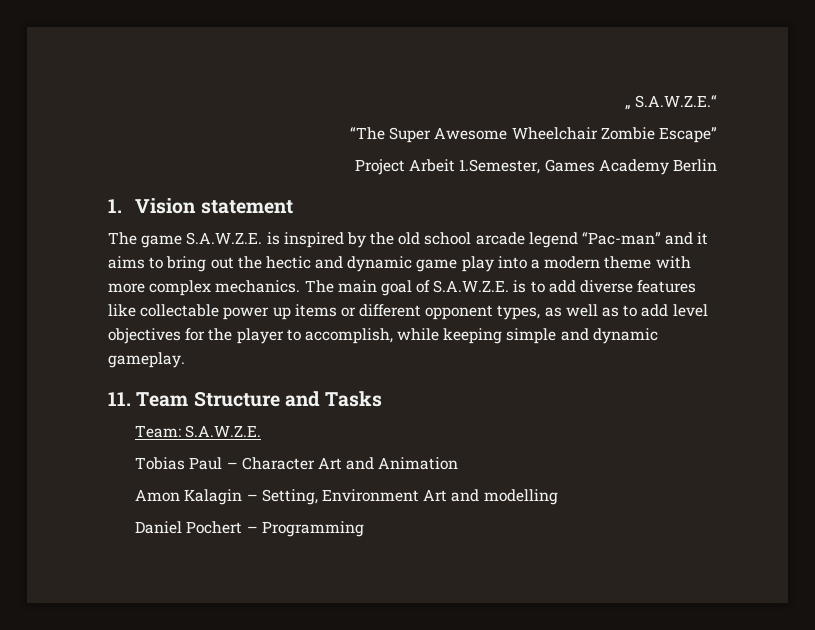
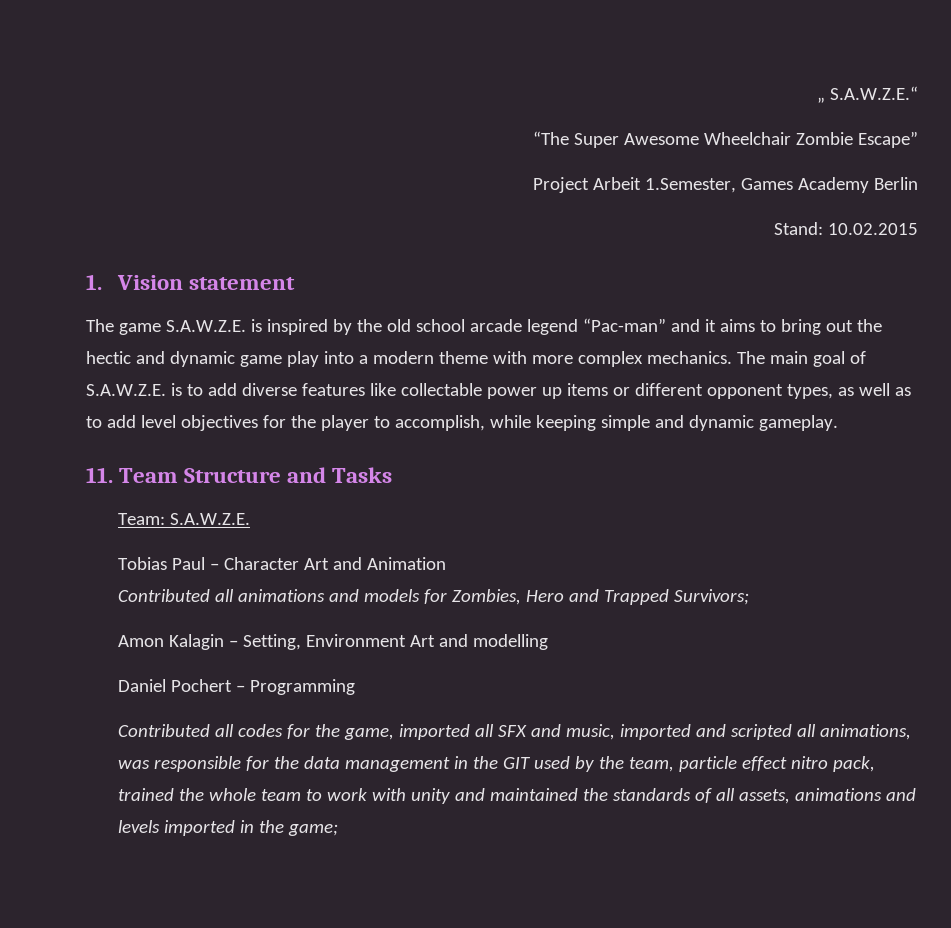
+ Stand: 10.02.2015
+ Contributed all animations and models for Zombies, Hero and Trapped Survivors;
+ Contributed all codes for the game, imported all SFX and music, imported and scripted all animations, was responsible for the data management in the GIT used by the team, particle effect nitro pack, trained the whole team to work with unity and maintained the standards of all assets, animations and levels imported in the game;

